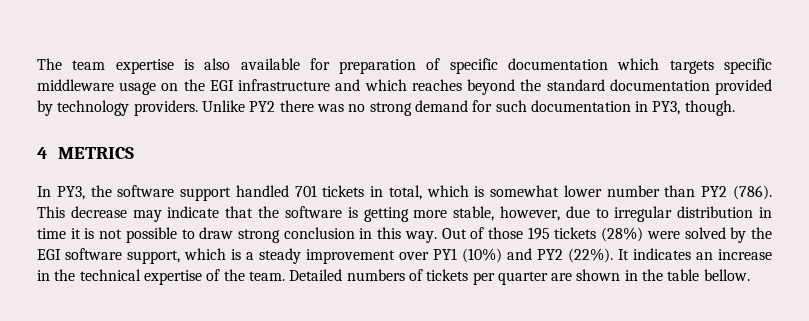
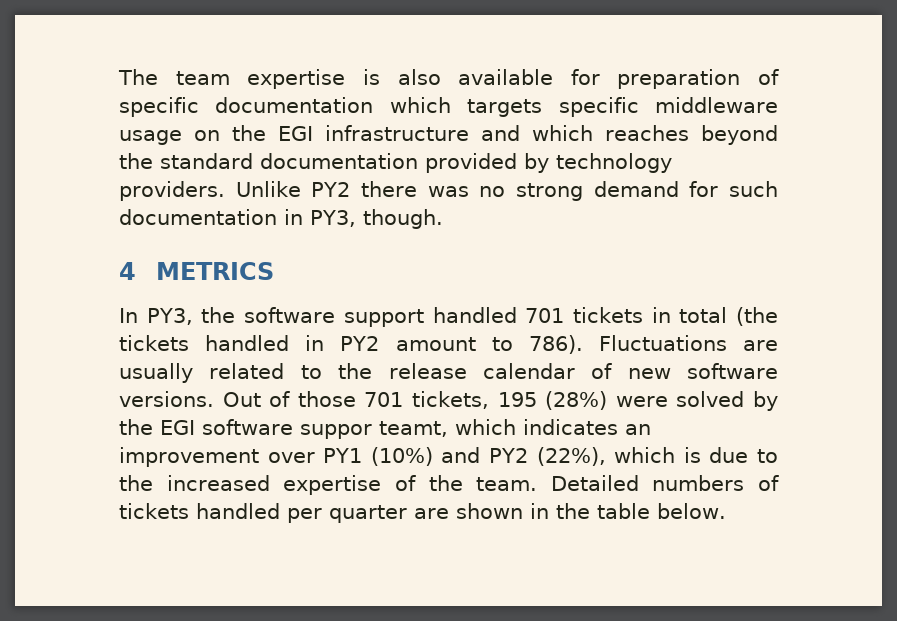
- In PY3, the software support handled 701 tickets in total, which is somewhat lower number than PY2 (786). This decrease may indicate that the software is getting more stable, however, due to irregular distribution in time it is not possible to draw strong conclusion in this way. Out of those 195 tickets (28%) were solved by the EGI software support, which is a steady improvement over PY1 (10%) and PY2 (22%). It indicates an increase in the technical expertise of the team.
+ In PY3, the software support handled 701 tickets in total (the tickets handled in PY2 amount to 786). Fluctuations are usually related to the release calendar of new software versions. Out of those 701 tickets, 195 (28%) were solved by the EGI software suppor teamt, which indicates an improvement over PY1 (10%) and PY2 (22%), which is due to the increased expertise of the team.
- Detailed numbers of tickets per quarter are shown in the table bellow.
+ Detailed numbers of tickets handled per quarter are shown in the table below.

